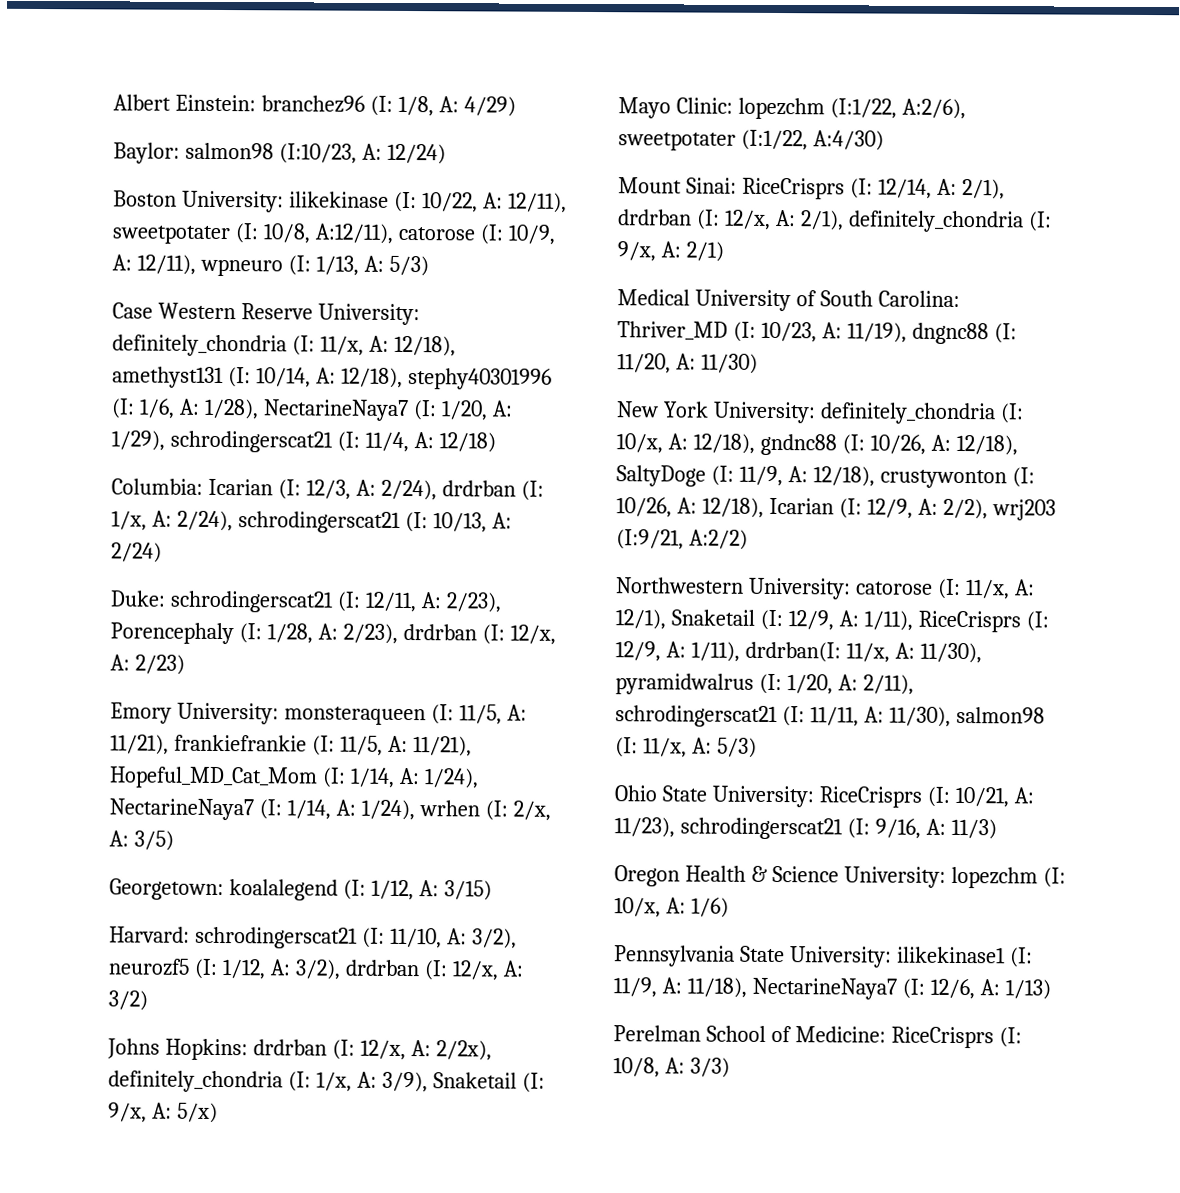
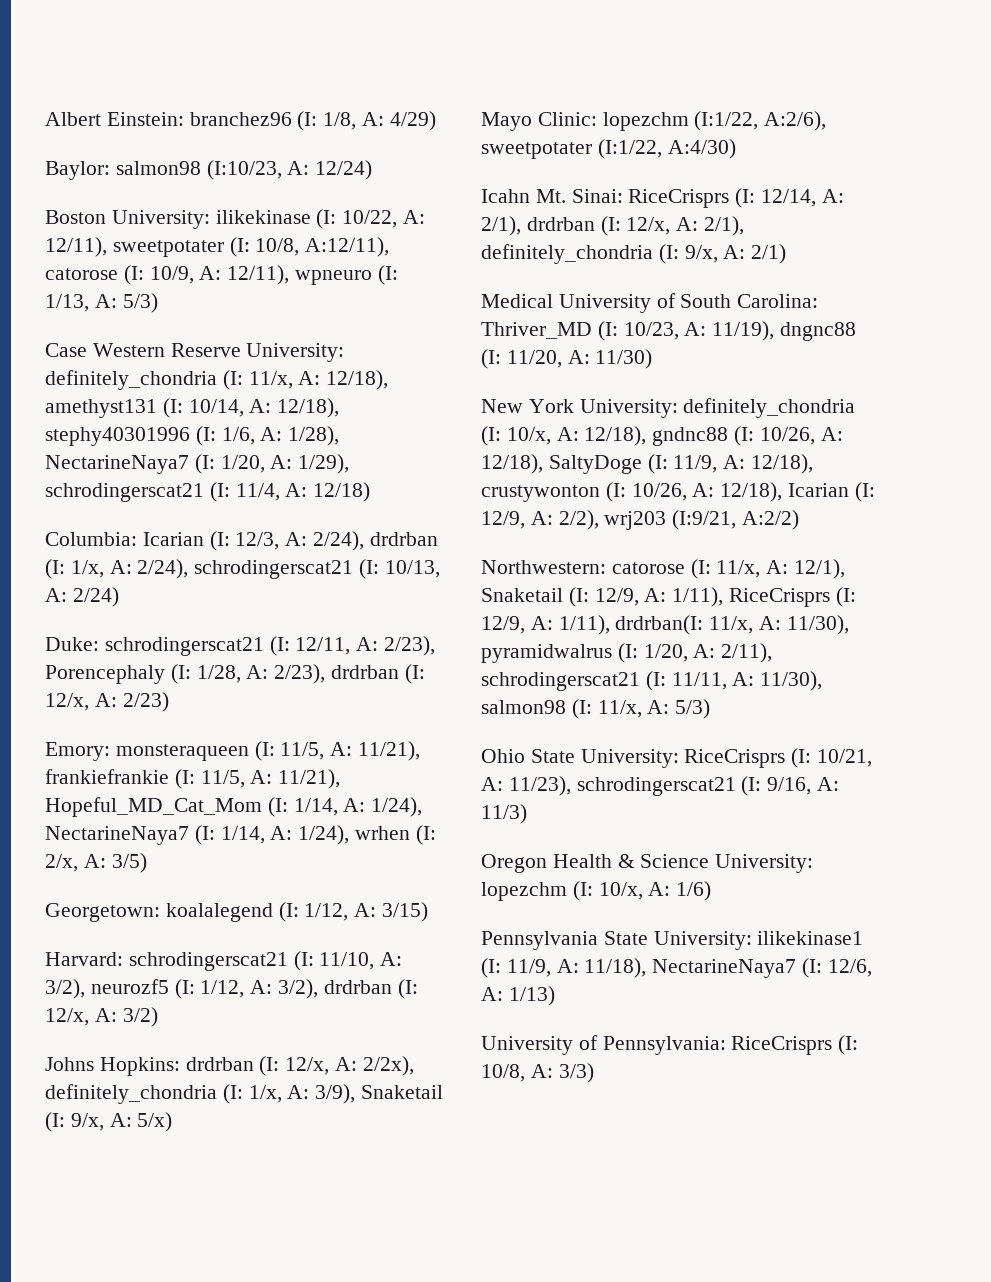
- Emory University: monsteraqueen (I: 11/5, A: 11/21), frankiefrankie (I: 11/5, A: 11/21), Hopeful_MD_Cat_Mom (I: 1/14, A: 1/24), NectarineNaya7 (I: 1/14, A: 1/24), wrhen (I: 2/x, A: 3/5)
+ Emory: monsteraqueen (I: 11/5, A: 11/21), frankiefrankie (I: 11/5, A: 11/21), Hopeful_MD_Cat_Mom (I: 1/14, A: 1/24), NectarineNaya7 (I: 1/14, A: 1/24), wrhen (I: 2/x, A: 3/5)
- Mount Sinai: RiceCrisprs (I: 12/14, A: 2/1), drdrban (I: 12/x, A: 2/1), definitely_chondria (I: 9/x, A: 2/1)
+ Icahn Mt. Sinai: RiceCrisprs (I: 12/14, A: 2/1), drdrban (I: 12/x, A: 2/1), definitely_chondria (I: 9/x, A: 2/1)
- Northwestern University: catorose (I: 11/x, A: 12/1), Snaketail (I: 12/9, A: 1/11), RiceCrisprs (I: 12/9, A: 1/11), drdrban(I: 11/x, A: 11/30), pyramidwalrus (I: 1/20, A: 2/11), schrodingerscat21 (I: 11/11, A: 11/30), salmon98 (I: 11/x, A: 5/3)
+ Northwestern: catorose (I: 11/x, A: 12/1), Snaketail (I: 12/9, A: 1/11), RiceCrisprs (I: 12/9, A: 1/11), drdrban(I: 11/x, A: 11/30), pyramidwalrus (I: 1/20, A: 2/11), schrodingerscat21 (I: 11/11, A: 11/30), salmon98 (I: 11/x, A: 5/3)
- Perelman School of Medicine: RiceCrisprs (I: 10/8, A: 3/3)
+ University of Pennsylvania: RiceCrisprs (I: 10/8, A: 3/3)

